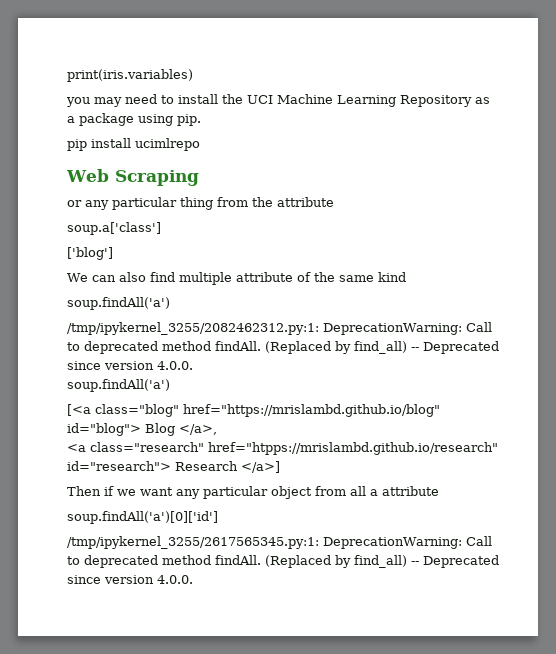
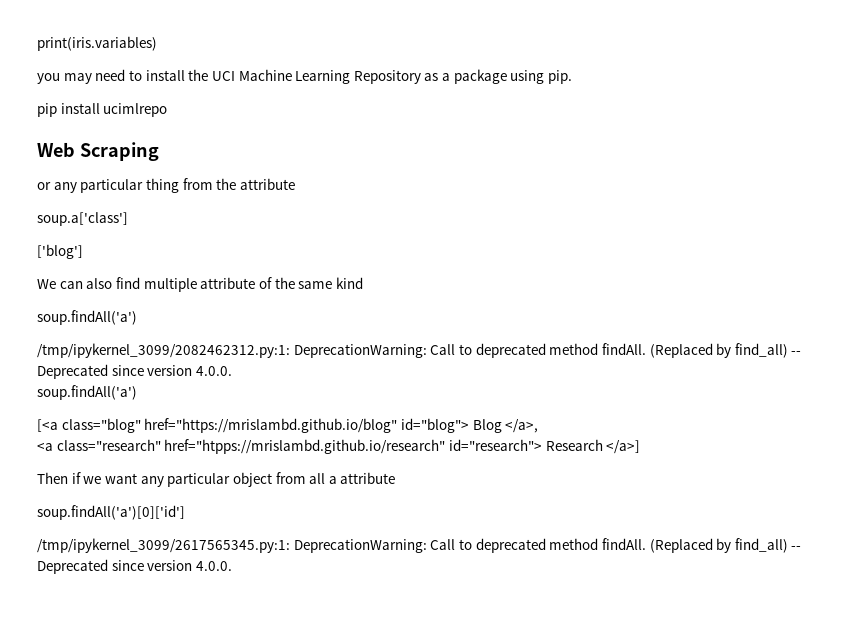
- /tmp/ipykernel_3255/2082462312.py:1: DeprecationWarning: Call to deprecated method findAll.
+ /tmp/ipykernel_3099/2082462312.py:1: DeprecationWarning: Call to deprecated method findAll.
- /tmp/ipykernel_3255/2617565345.py:1: DeprecationWarning: Call to deprecated method findAll.
+ /tmp/ipykernel_3099/2617565345.py:1: DeprecationWarning: Call to deprecated method findAll.

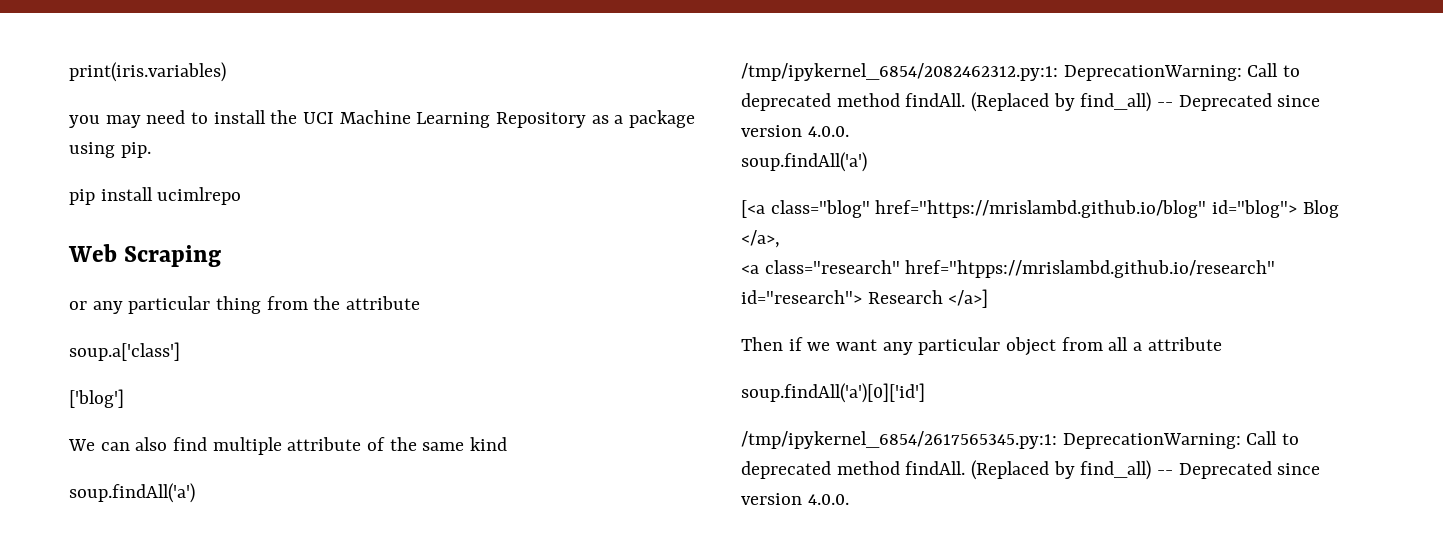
- /tmp/ipykernel_3099/2082462312.py:1: DeprecationWarning: Call to deprecated method findAll.
+ /tmp/ipykernel_6854/2082462312.py:1: DeprecationWarning: Call to deprecated method findAll.
- /tmp/ipykernel_3099/2617565345.py:1: DeprecationWarning: Call to deprecated method findAll.
+ /tmp/ipykernel_6854/2617565345.py:1: DeprecationWarning: Call to deprecated method findAll.

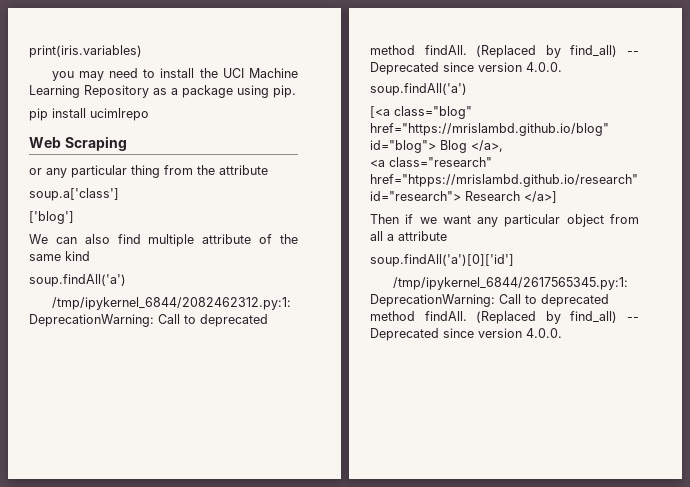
- /tmp/ipykernel_6854/2082462312.py:1: DeprecationWarning: Call to deprecated method findAll.
+ /tmp/ipykernel_6844/2082462312.py:1: DeprecationWarning: Call to deprecated method findAll.
- /tmp/ipykernel_6854/2617565345.py:1: DeprecationWarning: Call to deprecated method findAll.
+ /tmp/ipykernel_6844/2617565345.py:1: DeprecationWarning: Call to deprecated method findAll.

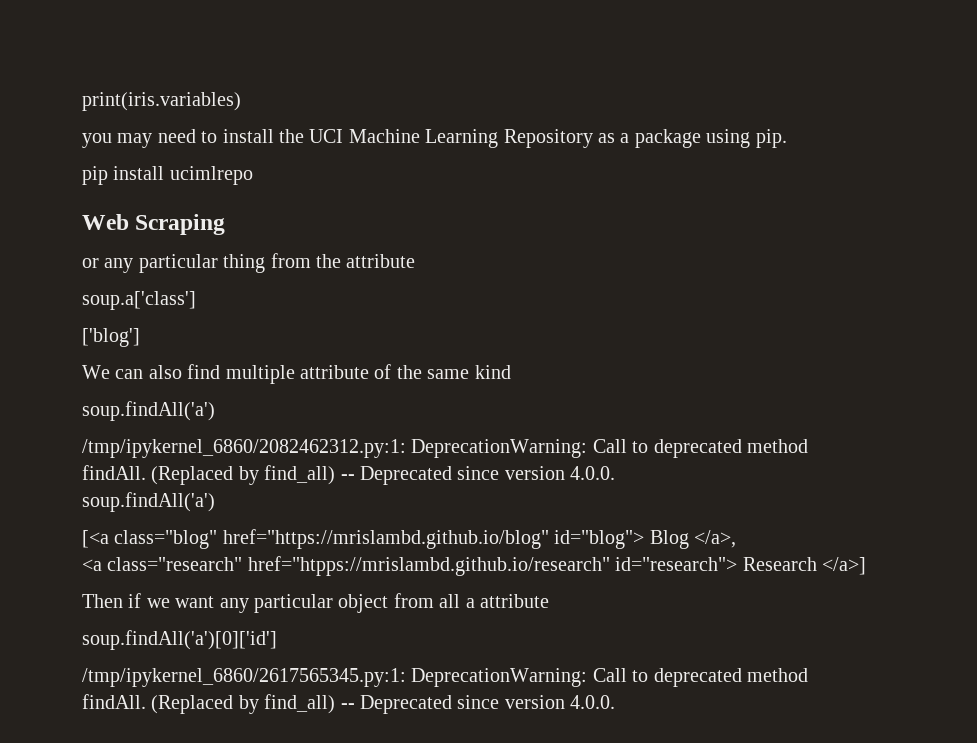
- /tmp/ipykernel_6844/2082462312.py:1: DeprecationWarning: Call to deprecated method findAll.
+ /tmp/ipykernel_6860/2082462312.py:1: DeprecationWarning: Call to deprecated method findAll.
- /tmp/ipykernel_6844/2617565345.py:1: DeprecationWarning: Call to deprecated method findAll.
+ /tmp/ipykernel_6860/2617565345.py:1: DeprecationWarning: Call to deprecated method findAll.

